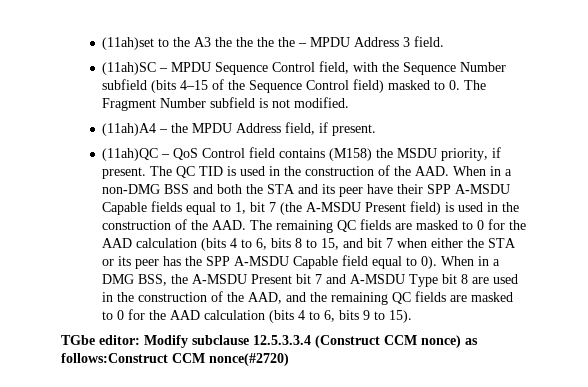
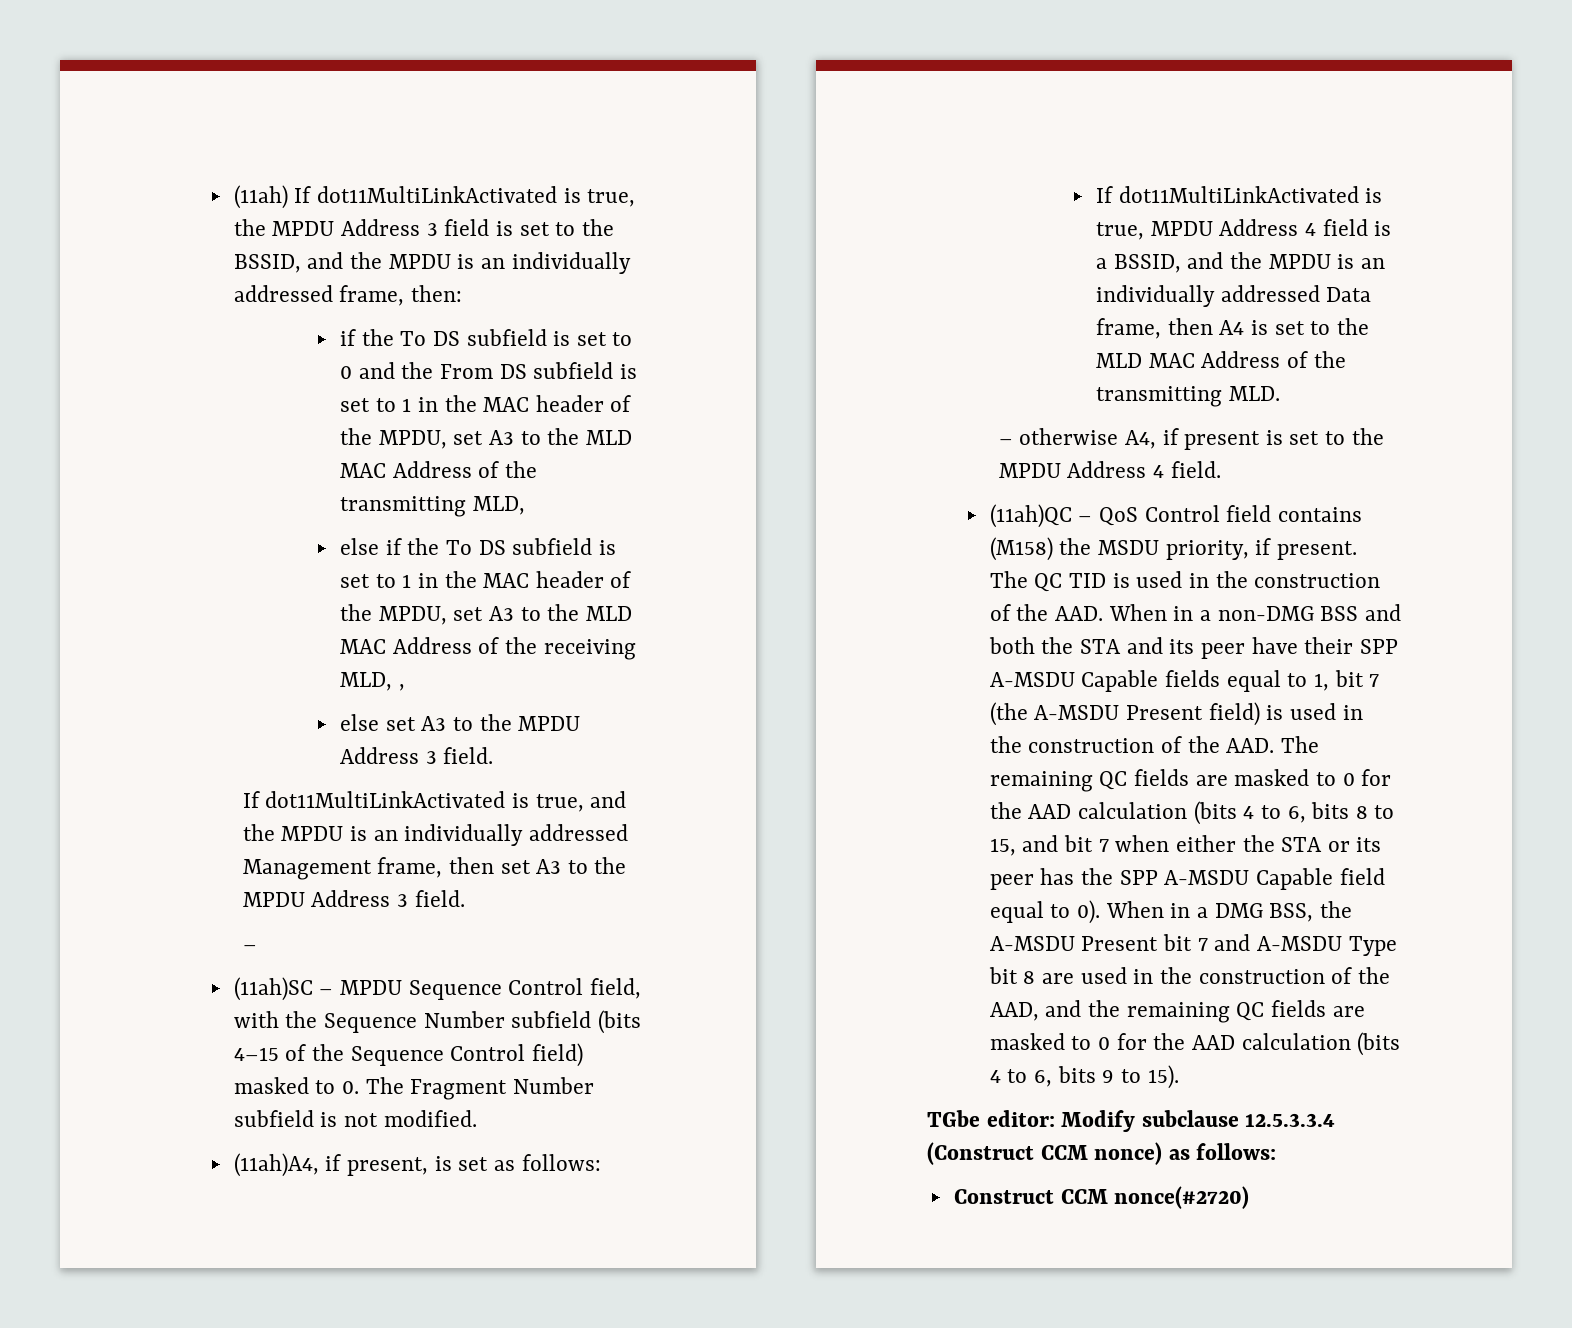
- (11ah)set to the A3 the the the the – MPDU Address 3 field.
+ (11ah) If dot11MultiLinkActivated is true, the MPDU Address 3 field is set to the BSSID, and the MPDU is an individually addressed frame, then:
+ if the To DS subfield is set to 0 and the From DS subfield is set to 1 in the MAC header of the MPDU, set A3 to the MLD MAC Address of the transmitting MLD,
+ else if the To DS subfield is set to 1 in the MAC header of the MPDU, set A3 to the MLD MAC Address of the receiving MLD, ,
+ else set A3 to the MPDU Address 3 field.
+ If dot11MultiLinkActivated is true, and the MPDU is an individually addressed Management frame, then set A3 to the MPDU Address 3 field.
+ –
- (11ah)A4 – the MPDU Address field, if present.
+ (11ah)A4, if present, is set as follows:
+ If dot11MultiLinkActivated is true, MPDU Address 4 field is a BSSID, and the MPDU is an individually addressed Data frame, then A4 is set to the MLD MAC Address of the transmitting MLD.
+ – otherwise A4, if present is set to the MPDU Address 4 field.
- TGbe editor: Modify subclause 12.5.3.3.4 (Construct CCM nonce) as follows:Construct CCM nonce(#2720)
+ TGbe editor: Modify subclause 12.5.3.3.4 (Construct CCM nonce) as follows:
+ Construct CCM nonce(#2720)

